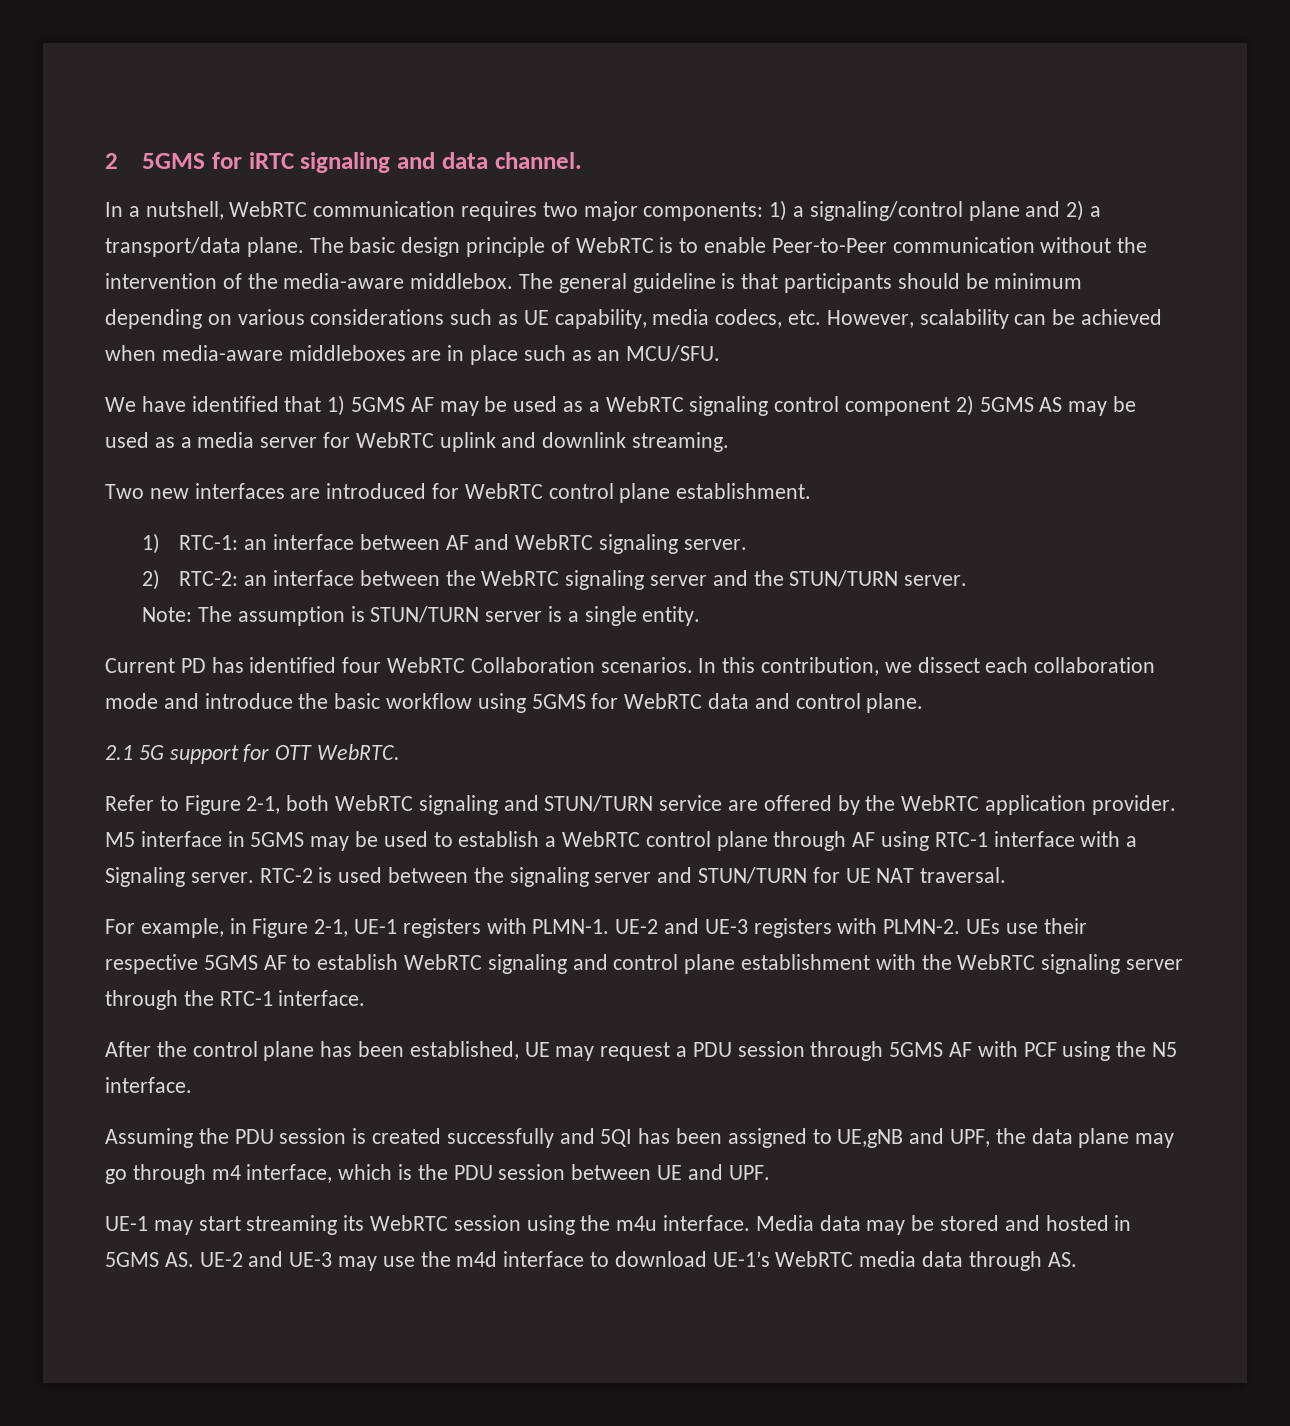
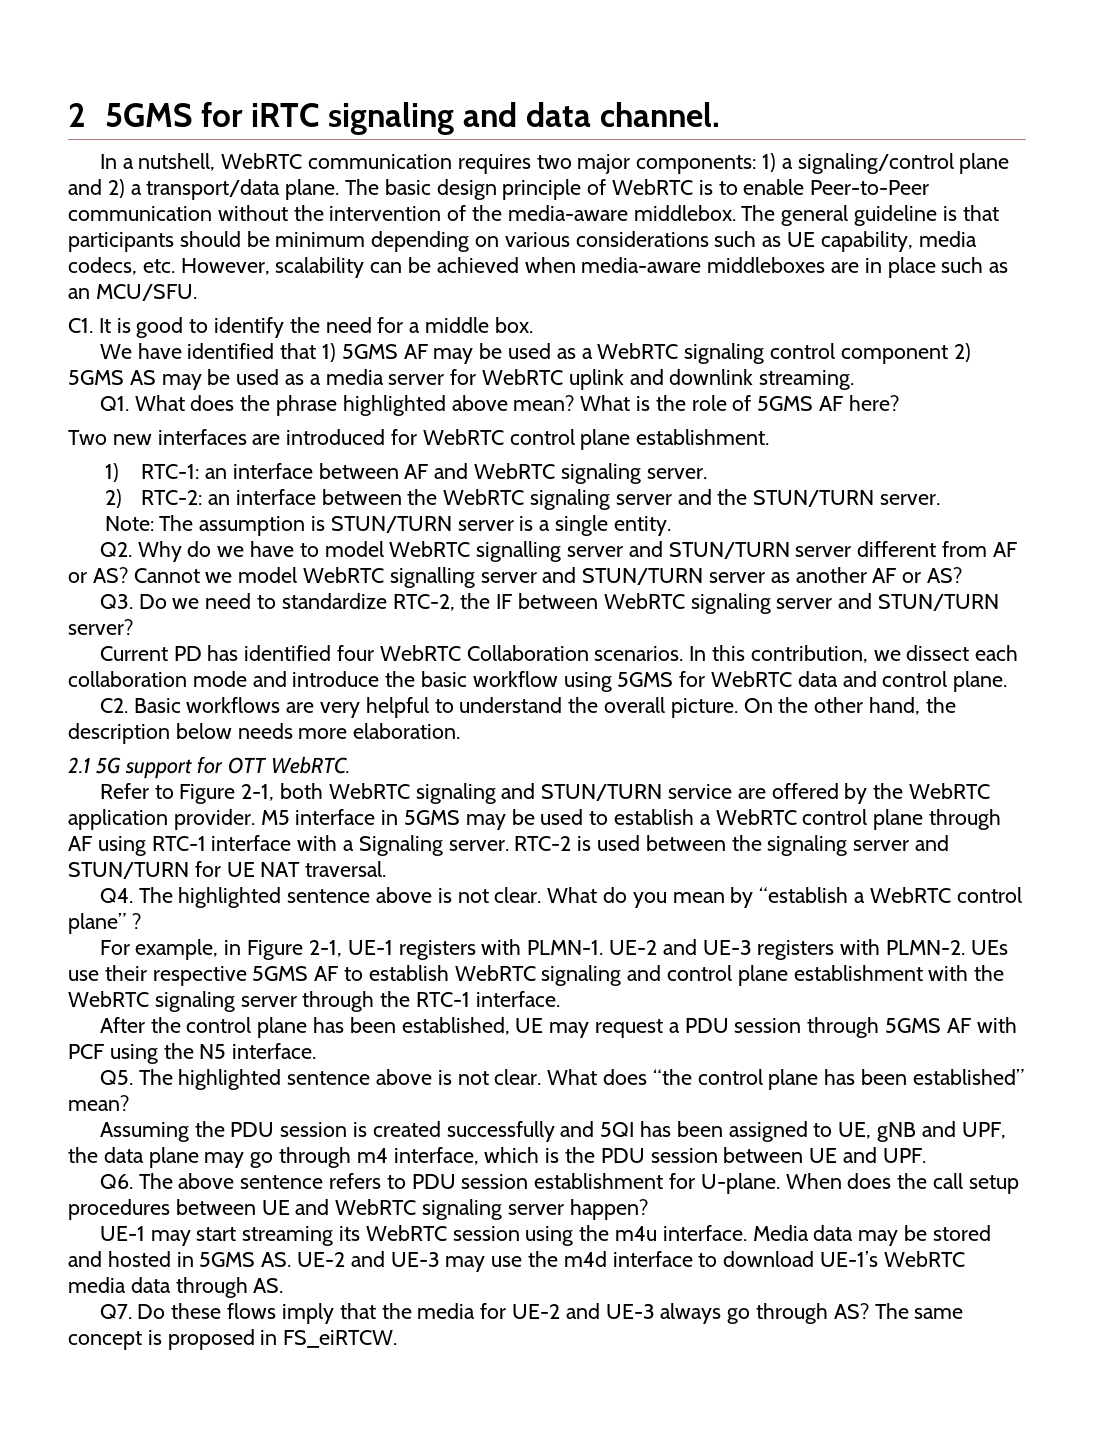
+ C1. It is good to identify the need for a middle box.
+ Q1. What does the phrase highlighted above mean? What is the role of 5GMS AF here?
+ Q2. Why do we have to model WebRTC signalling server and STUN/TURN server different from AF or AS? Cannot we model WebRTC signalling server and STUN/TURN server as another AF or AS?
+ Q3. Do we need to standardize RTC-2, the IF between WebRTC signaling server and STUN/TURN server?
+ C2. Basic workflows are very helpful to understand the overall picture. On the other hand, the description below needs more elaboration.
+ Q4. The highlighted sentence above is not clear. What do you mean by “establish a WebRTC control plane” ?
+ Q5. The highlighted sentence above is not clear. What does “the control plane has been established” mean?
- Assuming the PDU session is created successfully and 5QI has been assigned to UE,gNB and UPF, the data plane may go through m4 interface, which is the PDU session between UE and UPF.
+ Assuming the PDU session is created successfully and 5QI has been assigned to UE, gNB and UPF, the data plane may go through m4 interface, which is the PDU session between UE and UPF.
+ Q6. The above sentence refers to PDU session establishment for U-plane. When does the call setup procedures between UE and WebRTC signaling server happen?
+ Q7. Do these flows imply that the media for UE-2 and UE-3 always go through AS? The same concept is proposed in FS_eiRTCW.

